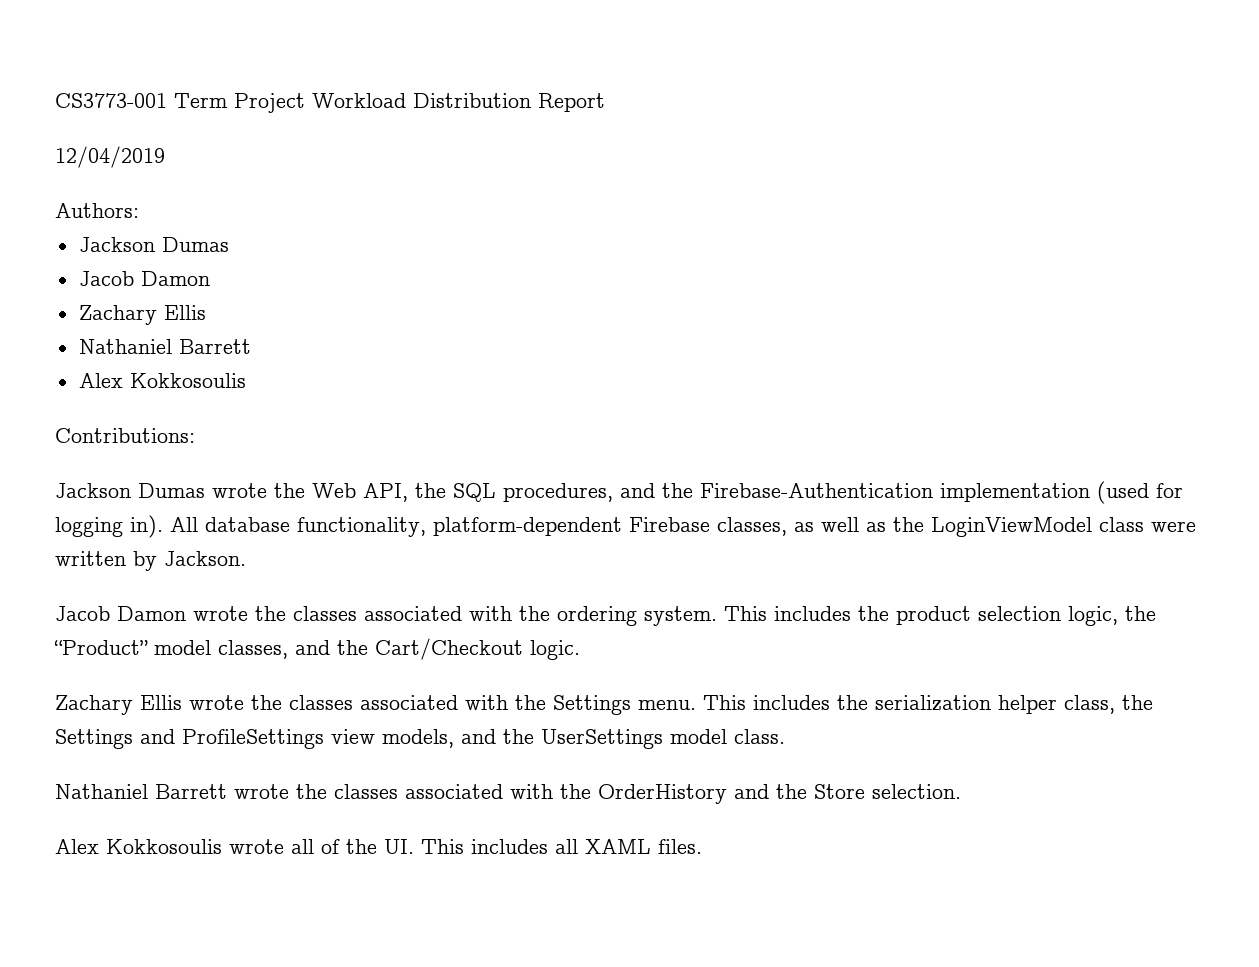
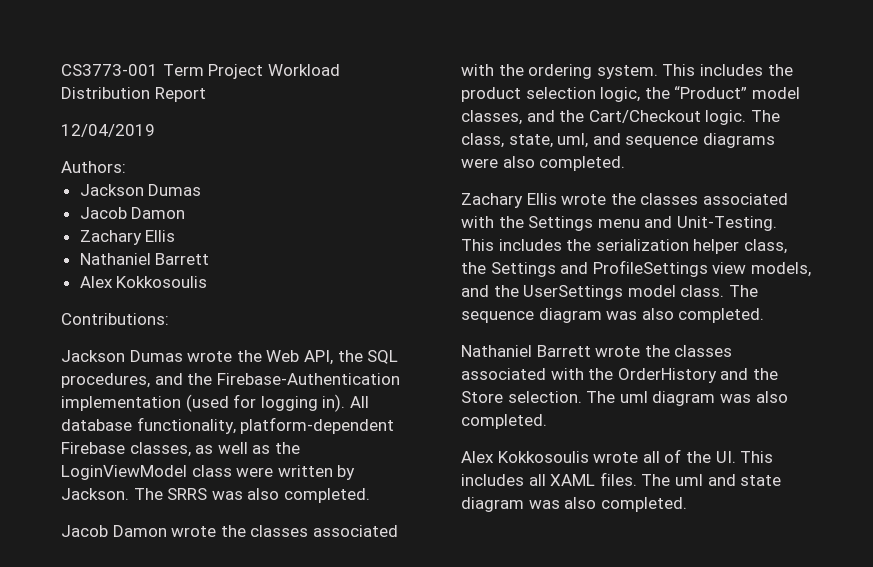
+ The SRRS was also completed.
+ The class, state, uml, and sequence diagrams were also completed.
- Zachary Ellis wrote the classes associated with the Settings menu.
+ Zachary Ellis wrote the classes associated with the Settings menu and Unit-Testing.
+ The sequence diagram was also completed.
+ The uml diagram was also completed.
+ The uml and state diagram was also completed.

